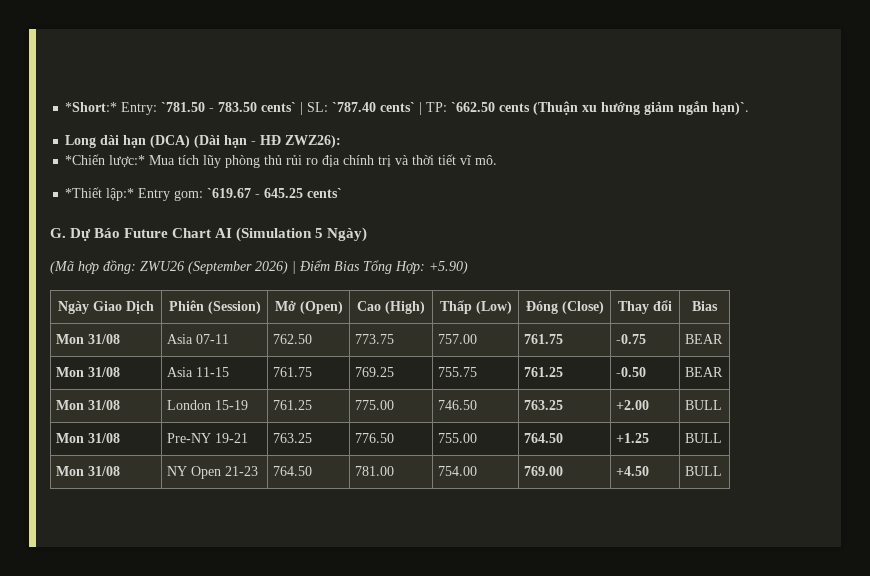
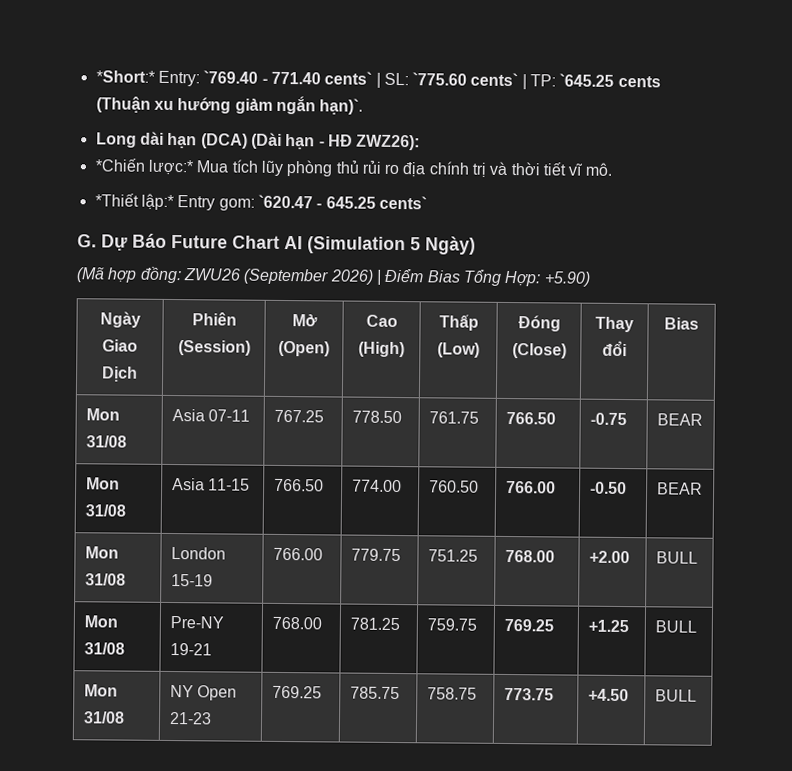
- *Short:* Entry: `781.50 - 783.50 cents` | SL: `787.40 cents` | TP: `662.50 cents (Thuận xu hướng giảm ngắn hạn)`.
+ *Short:* Entry: `769.40 - 771.40 cents` | SL: `775.60 cents` | TP: `645.25 cents (Thuận xu hướng giảm ngắn hạn)`.
- *Thiết lập:* Entry gom: `619.67 - 645.25 cents`
+ *Thiết lập:* Entry gom: `620.47 - 645.25 cents`
- Mon 31/08 | Asia 07-11 | 762.50 | 773.75 | 757.00 | 761.75 | -0.75 | BEAR
+ Mon 31/08 | Asia 07-11 | 767.25 | 778.50 | 761.75 | 766.50 | -0.75 | BEAR
- Mon 31/08 | Asia 11-15 | 761.75 | 769.25 | 755.75 | 761.25 | -0.50 | BEAR
+ Mon 31/08 | Asia 11-15 | 766.50 | 774.00 | 760.50 | 766.00 | -0.50 | BEAR
- Mon 31/08 | London 15-19 | 761.25 | 775.00 | 746.50 | 763.25 | +2.00 | BULL
+ Mon 31/08 | London 15-19 | 766.00 | 779.75 | 751.25 | 768.00 | +2.00 | BULL
- Mon 31/08 | Pre-NY 19-21 | 763.25 | 776.50 | 755.00 | 764.50 | +1.25 | BULL
+ Mon 31/08 | Pre-NY 19-21 | 768.00 | 781.25 | 759.75 | 769.25 | +1.25 | BULL
- Mon 31/08 | NY Open 21-23 | 764.50 | 781.00 | 754.00 | 769.00 | +4.50 | BULL
+ Mon 31/08 | NY Open 21-23 | 769.25 | 785.75 | 758.75 | 773.75 | +4.50 | BULL

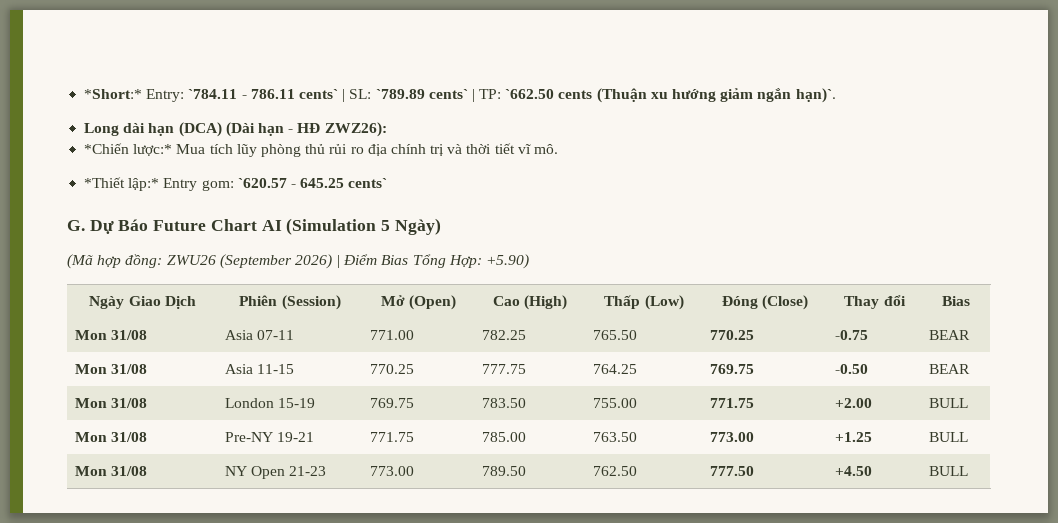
- *Short:* Entry: `769.40 - 771.40 cents` | SL: `775.60 cents` | TP: `645.25 cents (Thuận xu hướng giảm ngắn hạn)`.
+ *Short:* Entry: `784.11 - 786.11 cents` | SL: `789.89 cents` | TP: `662.50 cents (Thuận xu hướng giảm ngắn hạn)`.
- *Thiết lập:* Entry gom: `620.47 - 645.25 cents`
+ *Thiết lập:* Entry gom: `620.57 - 645.25 cents`
- Mon 31/08 | Asia 07-11 | 767.25 | 778.50 | 761.75 | 766.50 | -0.75 | BEAR
+ Mon 31/08 | Asia 07-11 | 771.00 | 782.25 | 765.50 | 770.25 | -0.75 | BEAR
- Mon 31/08 | Asia 11-15 | 766.50 | 774.00 | 760.50 | 766.00 | -0.50 | BEAR
+ Mon 31/08 | Asia 11-15 | 770.25 | 777.75 | 764.25 | 769.75 | -0.50 | BEAR
- Mon 31/08 | London 15-19 | 766.00 | 779.75 | 751.25 | 768.00 | +2.00 | BULL
+ Mon 31/08 | London 15-19 | 769.75 | 783.50 | 755.00 | 771.75 | +2.00 | BULL
- Mon 31/08 | Pre-NY 19-21 | 768.00 | 781.25 | 759.75 | 769.25 | +1.25 | BULL
+ Mon 31/08 | Pre-NY 19-21 | 771.75 | 785.00 | 763.50 | 773.00 | +1.25 | BULL
- Mon 31/08 | NY Open 21-23 | 769.25 | 785.75 | 758.75 | 773.75 | +4.50 | BULL
+ Mon 31/08 | NY Open 21-23 | 773.00 | 789.50 | 762.50 | 777.50 | +4.50 | BULL

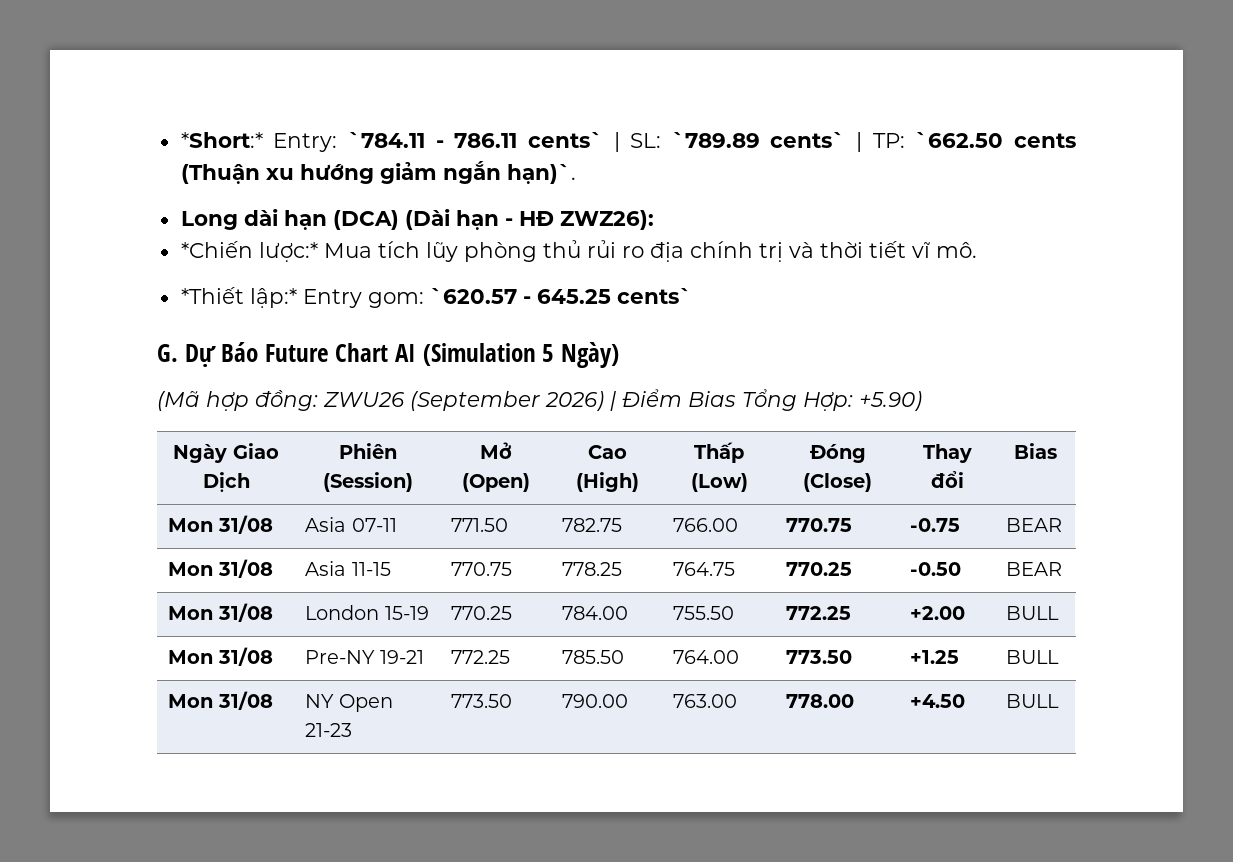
- Mon 31/08 | Asia 07-11 | 771.00 | 782.25 | 765.50 | 770.25 | -0.75 | BEAR
+ Mon 31/08 | Asia 07-11 | 771.50 | 782.75 | 766.00 | 770.75 | -0.75 | BEAR
- Mon 31/08 | Asia 11-15 | 770.25 | 777.75 | 764.25 | 769.75 | -0.50 | BEAR
+ Mon 31/08 | Asia 11-15 | 770.75 | 778.25 | 764.75 | 770.25 | -0.50 | BEAR
- Mon 31/08 | London 15-19 | 769.75 | 783.50 | 755.00 | 771.75 | +2.00 | BULL
+ Mon 31/08 | London 15-19 | 770.25 | 784.00 | 755.50 | 772.25 | +2.00 | BULL
- Mon 31/08 | Pre-NY 19-21 | 771.75 | 785.00 | 763.50 | 773.00 | +1.25 | BULL
+ Mon 31/08 | Pre-NY 19-21 | 772.25 | 785.50 | 764.00 | 773.50 | +1.25 | BULL
- Mon 31/08 | NY Open 21-23 | 773.00 | 789.50 | 762.50 | 777.50 | +4.50 | BULL
+ Mon 31/08 | NY Open 21-23 | 773.50 | 790.00 | 763.00 | 778.00 | +4.50 | BULL

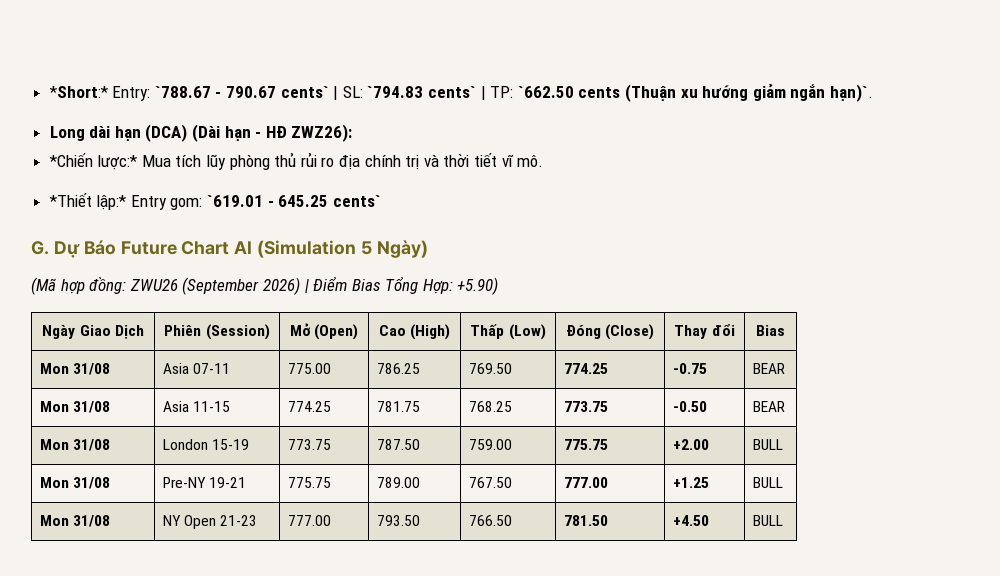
- *Short:* Entry: `784.11 - 786.11 cents` | SL: `789.89 cents` | TP: `662.50 cents (Thuận xu hướng giảm ngắn hạn)`.
+ *Short:* Entry: `788.67 - 790.67 cents` | SL: `794.83 cents` | TP: `662.50 cents (Thuận xu hướng giảm ngắn hạn)`.
- *Thiết lập:* Entry gom: `620.57 - 645.25 cents`
+ *Thiết lập:* Entry gom: `619.01 - 645.25 cents`
- Mon 31/08 | Asia 07-11 | 771.50 | 782.75 | 766.00 | 770.75 | -0.75 | BEAR
+ Mon 31/08 | Asia 07-11 | 775.00 | 786.25 | 769.50 | 774.25 | -0.75 | BEAR
- Mon 31/08 | Asia 11-15 | 770.75 | 778.25 | 764.75 | 770.25 | -0.50 | BEAR
+ Mon 31/08 | Asia 11-15 | 774.25 | 781.75 | 768.25 | 773.75 | -0.50 | BEAR
- Mon 31/08 | London 15-19 | 770.25 | 784.00 | 755.50 | 772.25 | +2.00 | BULL
+ Mon 31/08 | London 15-19 | 773.75 | 787.50 | 759.00 | 775.75 | +2.00 | BULL
- Mon 31/08 | Pre-NY 19-21 | 772.25 | 785.50 | 764.00 | 773.50 | +1.25 | BULL
+ Mon 31/08 | Pre-NY 19-21 | 775.75 | 789.00 | 767.50 | 777.00 | +1.25 | BULL
- Mon 31/08 | NY Open 21-23 | 773.50 | 790.00 | 763.00 | 778.00 | +4.50 | BULL
+ Mon 31/08 | NY Open 21-23 | 777.00 | 793.50 | 766.50 | 781.50 | +4.50 | BULL

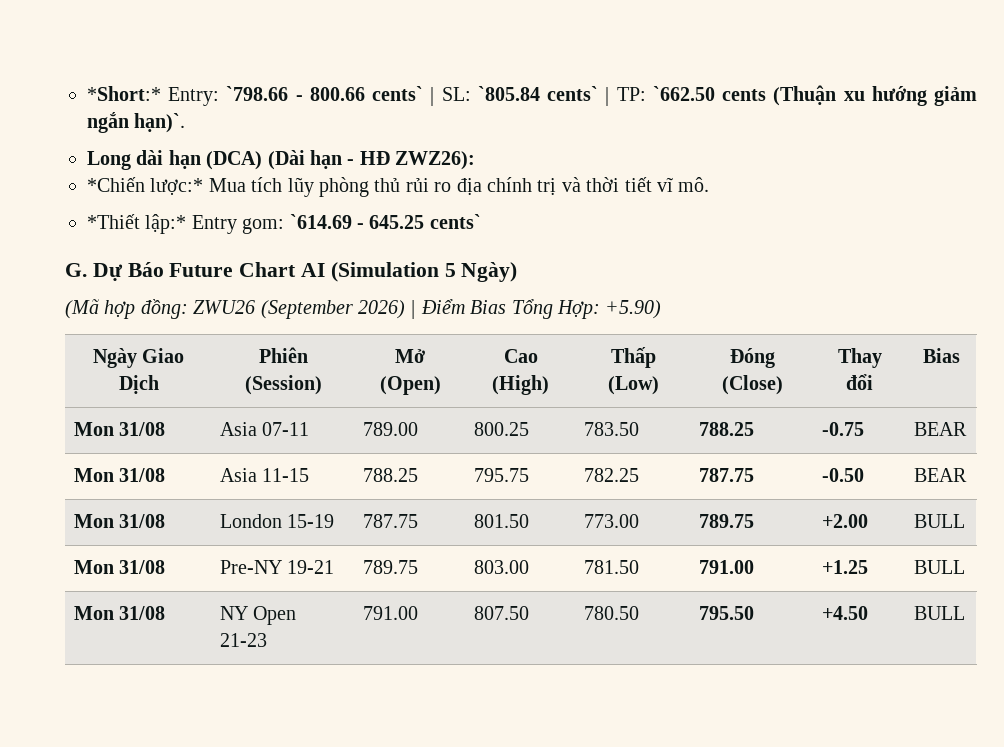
- *Short:* Entry: `788.67 - 790.67 cents` | SL: `794.83 cents` | TP: `662.50 cents (Thuận xu hướng giảm ngắn hạn)`.
+ *Short:* Entry: `798.66 - 800.66 cents` | SL: `805.84 cents` | TP: `662.50 cents (Thuận xu hướng giảm ngắn hạn)`.
- *Thiết lập:* Entry gom: `619.01 - 645.25 cents`
+ *Thiết lập:* Entry gom: `614.69 - 645.25 cents`
- Mon 31/08 | Asia 07-11 | 775.00 | 786.25 | 769.50 | 774.25 | -0.75 | BEAR
+ Mon 31/08 | Asia 07-11 | 789.00 | 800.25 | 783.50 | 788.25 | -0.75 | BEAR
- Mon 31/08 | Asia 11-15 | 774.25 | 781.75 | 768.25 | 773.75 | -0.50 | BEAR
+ Mon 31/08 | Asia 11-15 | 788.25 | 795.75 | 782.25 | 787.75 | -0.50 | BEAR
- Mon 31/08 | London 15-19 | 773.75 | 787.50 | 759.00 | 775.75 | +2.00 | BULL
+ Mon 31/08 | London 15-19 | 787.75 | 801.50 | 773.00 | 789.75 | +2.00 | BULL
- Mon 31/08 | Pre-NY 19-21 | 775.75 | 789.00 | 767.50 | 777.00 | +1.25 | BULL
+ Mon 31/08 | Pre-NY 19-21 | 789.75 | 803.00 | 781.50 | 791.00 | +1.25 | BULL
- Mon 31/08 | NY Open 21-23 | 777.00 | 793.50 | 766.50 | 781.50 | +4.50 | BULL
+ Mon 31/08 | NY Open 21-23 | 791.00 | 807.50 | 780.50 | 795.50 | +4.50 | BULL

